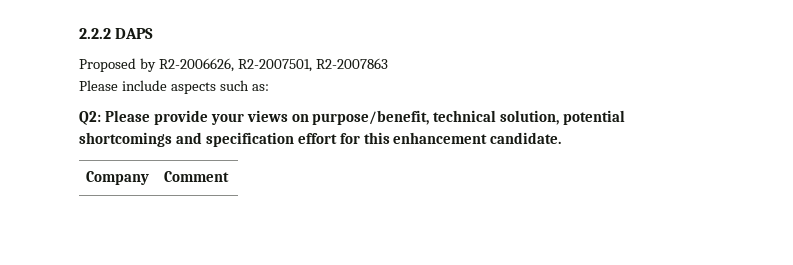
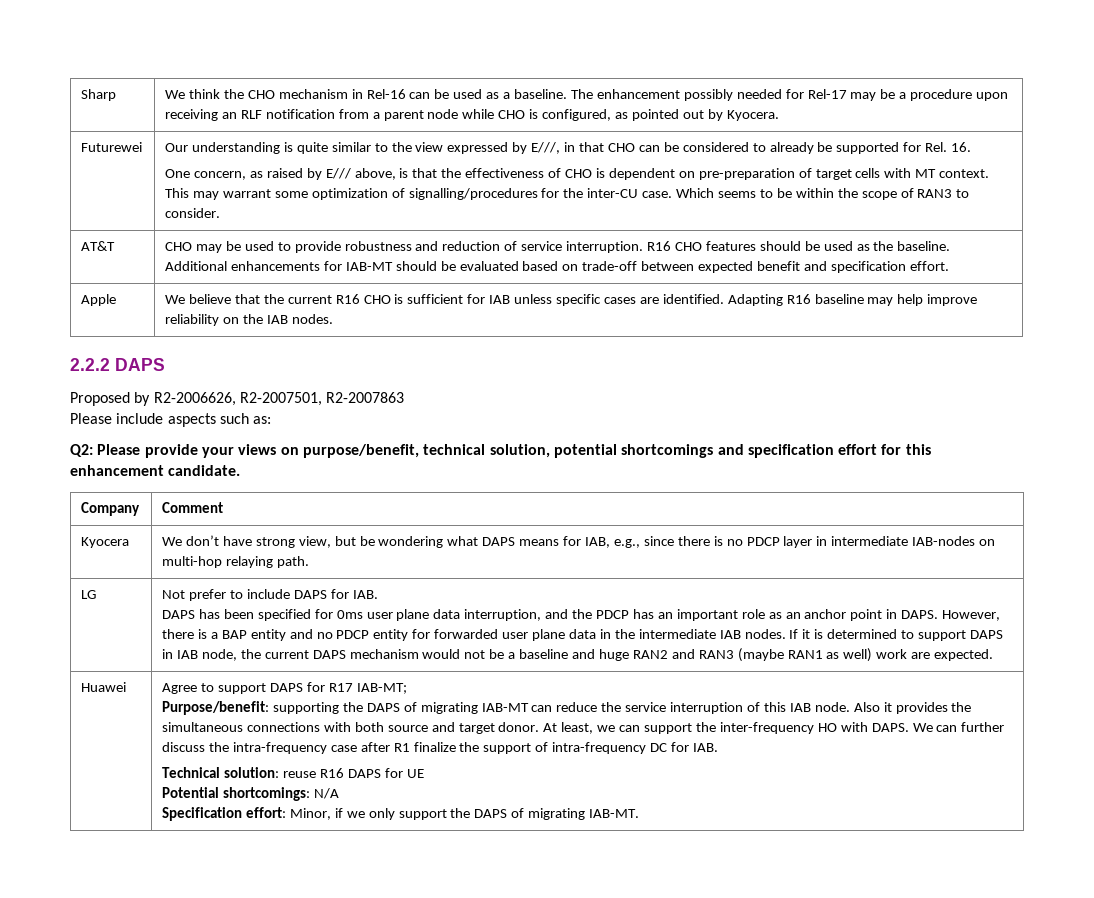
+ Sharp | We think the CHO mechanism in Rel-16 can be used as a baseline. The enhancement possibly needed for Rel-17 may be a procedure upon receiving an RLF notification from a parent node while CHO is configured, as pointed out by Kyocera.
+ Futurewei | Our understanding is quite similar to the view expressed by E///, in that CHO can be considered to already be supported for Rel. 16.
+ One concern, as raised by E/// above, is that the effectiveness of CHO is dependent on pre-preparation of target cells with MT context. This may warrant some optimization of signalling/procedures for the inter-CU case. Which seems to be within the scope of RAN3 to consider.
+ AT&T | CHO may be used to provide robustness and reduction of service interruption. R16 CHO features should be used as the baseline. Additional enhancements for IAB-MT should be evaluated based on trade-off between expected benefit and specification effort.
+ Apple | We believe that the current R16 CHO is sufficient for IAB unless specific cases are identified. Adapting R16 baseline may help improve reliability on the IAB nodes.
+ Kyocera | We don’t have strong view, but be wondering what DAPS means for IAB, e.g., since there is no PDCP layer in intermediate IAB-nodes on multi-hop relaying path.
+ LG | Not prefer to include DAPS for IAB.
+ DAPS has been specified for 0ms user plane data interruption, and the PDCP has an important role as an anchor point in DAPS. However, there is a BAP entity and no PDCP entity for forwarded user plane data in the intermediate IAB nodes. If it is determined to support DAPS in IAB node, the current DAPS mechanism would not be a baseline and huge RAN2 and RAN3 (maybe RAN1 as well) work are expected.
+ Huawei | Agree to support DAPS for R17 IAB-MT;
+ Purpose/benefit: supporting the DAPS of migrating IAB-MT can reduce the service interruption of this IAB node. Also it provides the simultaneous connections with both source and target donor. At least, we can support the inter-frequency HO with DAPS. We can further discuss the intra-frequency case after R1 finalize the support of intra-frequency DC for IAB.
+ Technical solution: reuse R16 DAPS for UE
+ Potential shortcomings: N/A
+ Specification effort: Minor, if we only support the DAPS of migrating IAB-MT.

